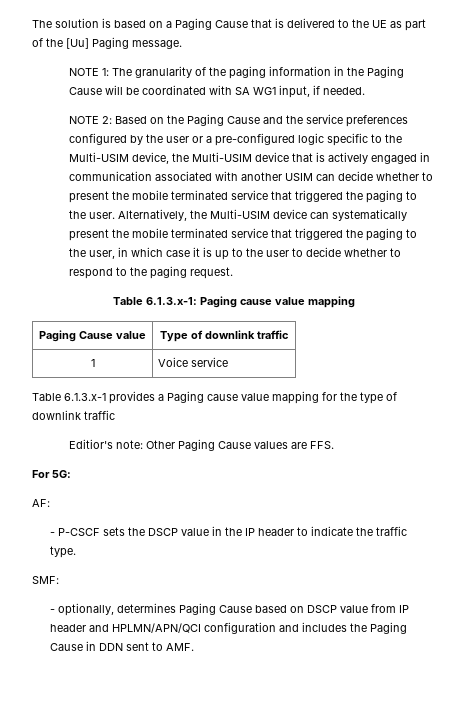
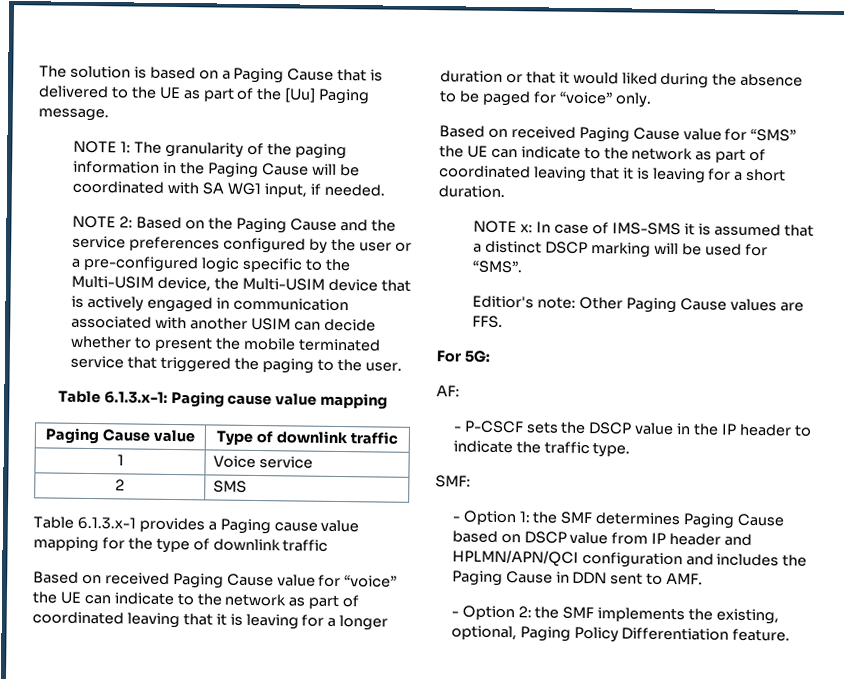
- Alternatively, the Multi-USIM device can systematically present the mobile terminated service that triggered the paging to the user, in which case it is up to the user to decide whether to respond to the paging request.
+ 2 | SMS
+ Based on received Paging Cause value for “voice” the UE can indicate to the network as part of coordinated leaving that it is leaving for a longer duration or that it would liked during the absence to be paged for “voice” only.
+ Based on received Paging Cause value for “SMS” the UE can indicate to the network as part of coordinated leaving that it is leaving for a short duration.
+ NOTE x: In case of IMS-SMS it is assumed that a distinct DSCP marking will be used for “SMS”.
- - optionally, determines Paging Cause based on DSCP value from IP header and HPLMN/APN/QCI configuration and includes the Paging Cause in DDN sent to AMF.
+ - Option 1: the SMF determines Paging Cause based on DSCP value from IP header and HPLMN/APN/QCI configuration and includes the Paging Cause in DDN sent to AMF.
+ - Option 2: the SMF implements the existing, optional, Paging Policy Differentiation feature.

